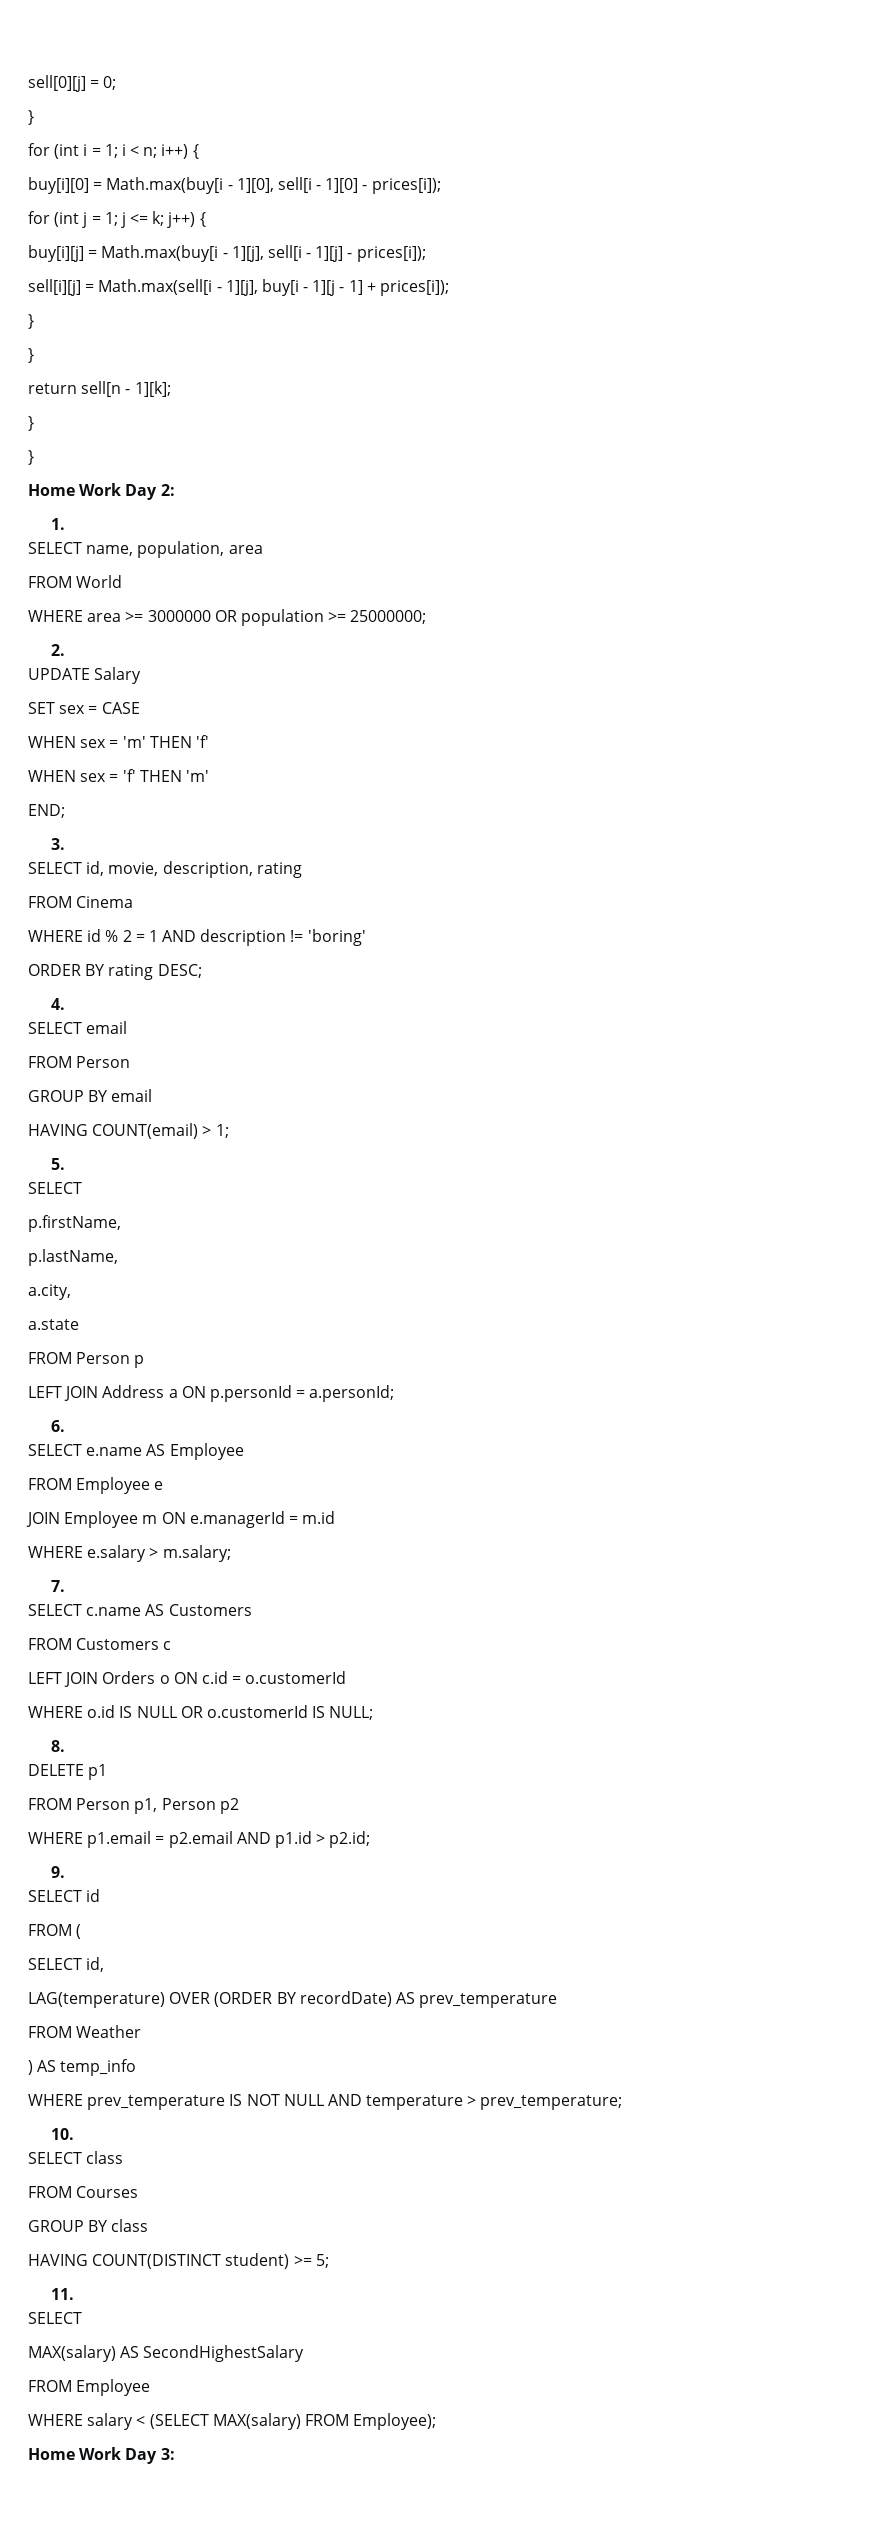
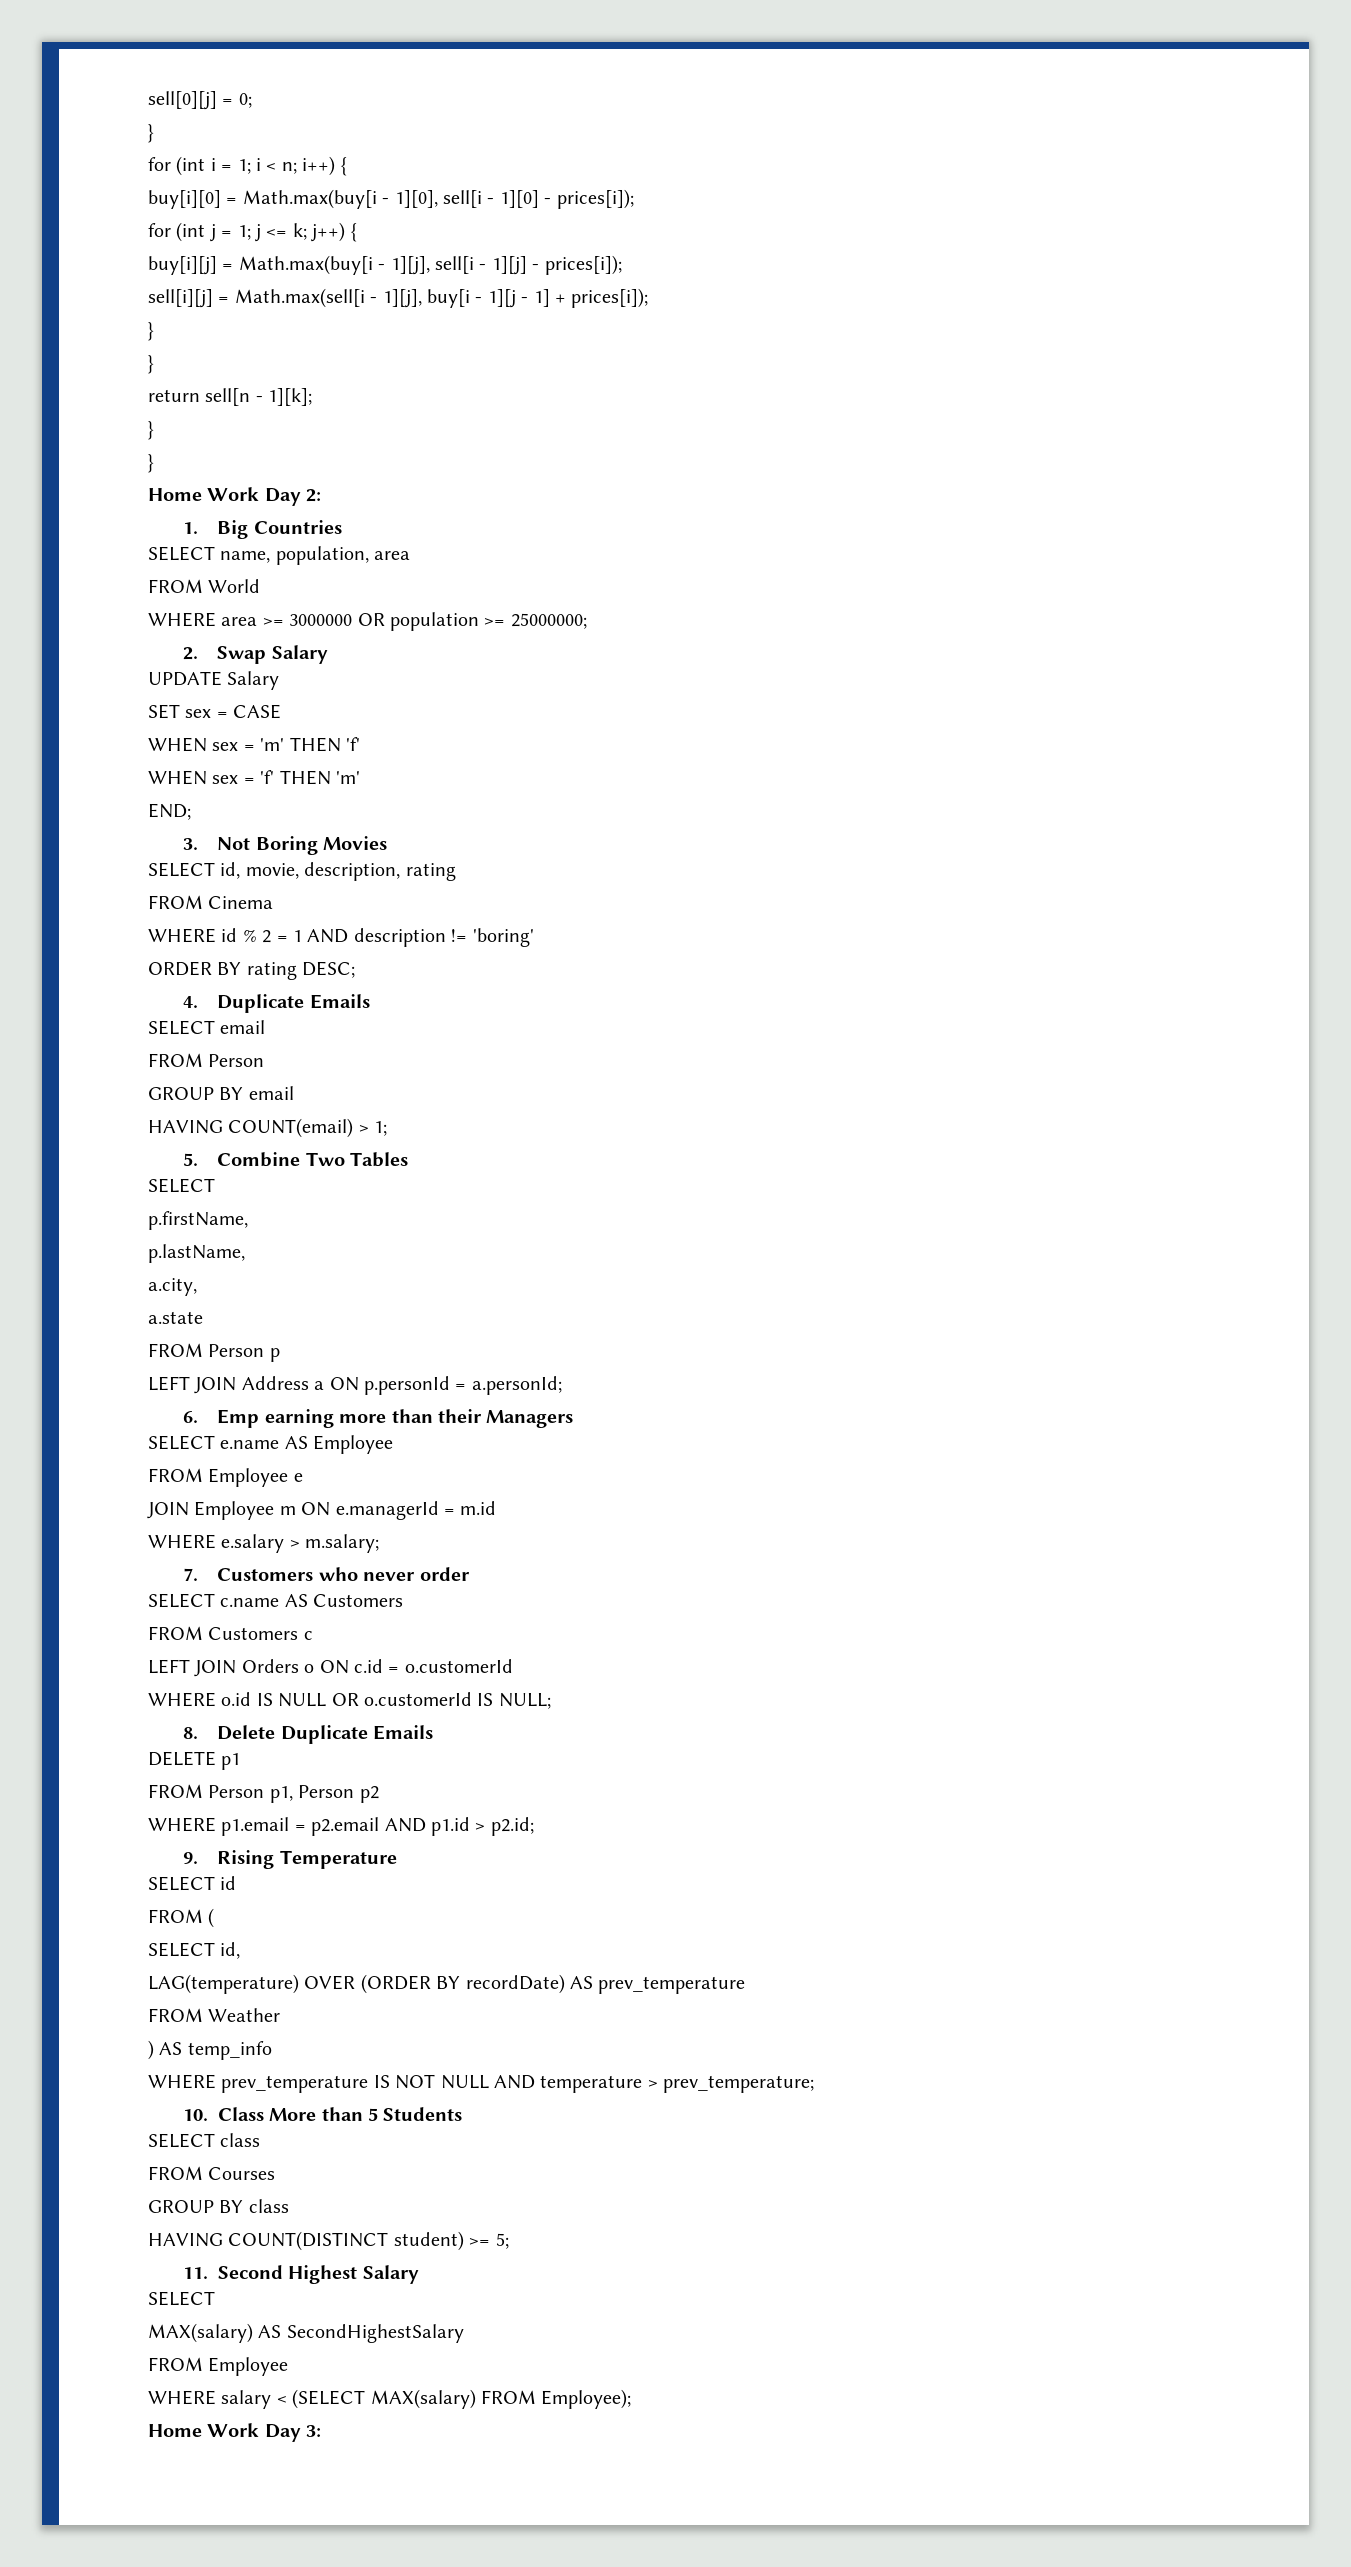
- 1.
+ 1. Big Countries
- 2.
+ 2. Swap Salary
- 3.
+ 3. Not Boring Movies
- 4.
+ 4. Duplicate Emails
- 5.
+ 5. Combine Two Tables
- 6.
+ 6. Emp earning more than their Managers
- 7.
+ 7. Customers who never order
- 8.
+ 8. Delete Duplicate Emails
- 9.
+ 9. Rising Temperature
- 10.
+ 10. Class More than 5 Students
- 11.
+ 11. Second Highest Salary

